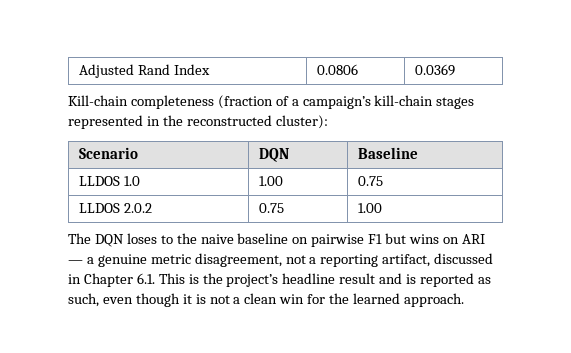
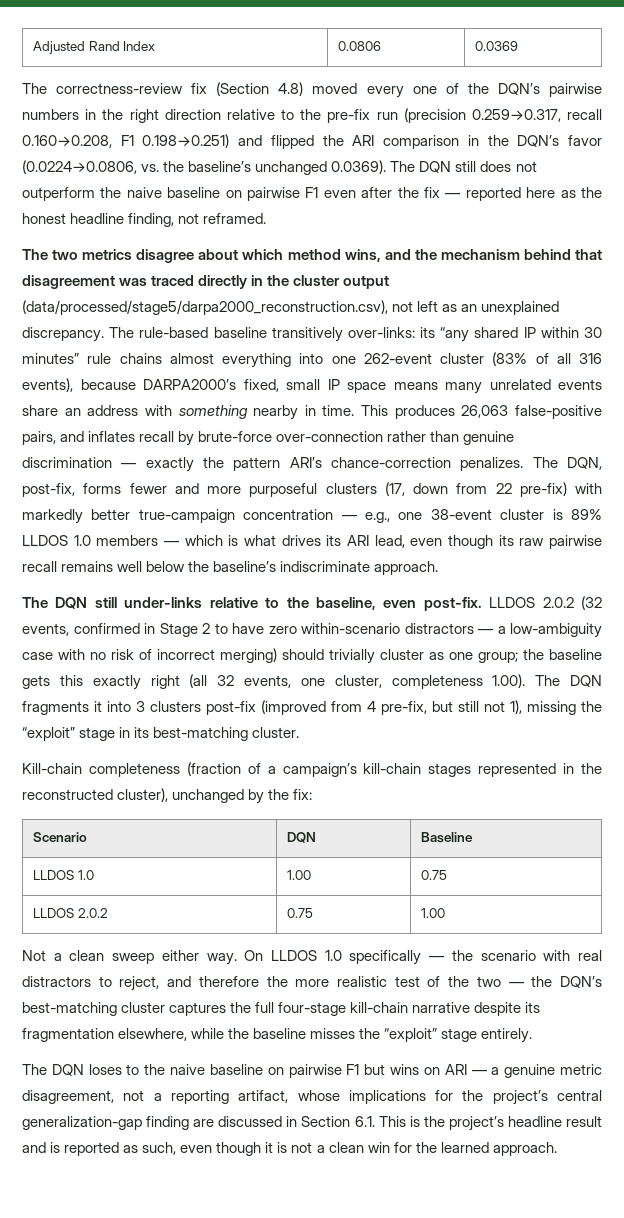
+ The correctness-review fix (Section 4.8) moved every one of the DQN’s pairwise numbers in the right direction relative to the pre-fix run (precision 0.259→0.317, recall 0.160→0.208, F1 0.198→0.251) and flipped the ARI comparison in the DQN’s favor (0.0224→0.0806, vs. the baseline’s unchanged 0.0369). The DQN still does not outperform the naive baseline on pairwise F1 even after the fix — reported here as the honest headline finding, not reframed.
+ The two metrics disagree about which method wins, and the mechanism behind that disagreement was traced directly in the cluster output (data/processed/stage5/darpa2000_reconstruction.csv), not left as an unexplained discrepancy. The rule-based baseline transitively over-links: its “any shared IP within 30 minutes” rule chains almost everything into one 262-event cluster (83% of all 316 events), because DARPA2000’s fixed, small IP space means many unrelated events share an address with something nearby in time. This produces 26,063 false-positive pairs, and inflates recall by brute-force over-connection rather than genuine discrimination — exactly the pattern ARI’s chance-correction penalizes. The DQN, post-fix, forms fewer and more purposeful clusters (17, down from 22 pre-fix) with markedly better true-campaign concentration — e.g., one 38-event cluster is 89% LLDOS 1.0 members — which is what drives its ARI lead, even though its raw pairwise recall remains well below the baseline’s indiscriminate approach.
+ The DQN still under-links relative to the baseline, even post-fix. LLDOS 2.0.2 (32 events, confirmed in Stage 2 to have zero within-scenario distractors — a low-ambiguity case with no risk of incorrect merging) should trivially cluster as one group; the baseline gets this exactly right (all 32 events, one cluster, completeness 1.00). The DQN fragments it into 3 clusters post-fix (improved from 4 pre-fix, but still not 1), missing the “exploit” stage in its best-matching cluster.
- Kill-chain completeness (fraction of a campaign’s kill-chain stages represented in the reconstructed cluster):
+ Kill-chain completeness (fraction of a campaign’s kill-chain stages represented in the reconstructed cluster), unchanged by the fix:
+ Not a clean sweep either way. On LLDOS 1.0 specifically — the scenario with real distractors to reject, and therefore the more realistic test of the two — the DQN’s best-matching cluster captures the full four-stage kill-chain narrative despite its fragmentation elsewhere, while the baseline misses the “exploit” stage entirely.
- The DQN loses to the naive baseline on pairwise F1 but wins on ARI — a genuine metric disagreement, not a reporting artifact, discussed in Chapter 6.1. This is the project’s headline result and is reported as such, even though it is not a clean win for the learned approach.
+ The DQN loses to the naive baseline on pairwise F1 but wins on ARI — a genuine metric disagreement, not a reporting artifact, whose implications for the project’s central generalization-gap finding are discussed in Section 6.1. This is the project’s headline result and is reported as such, even though it is not a clean win for the learned approach.

